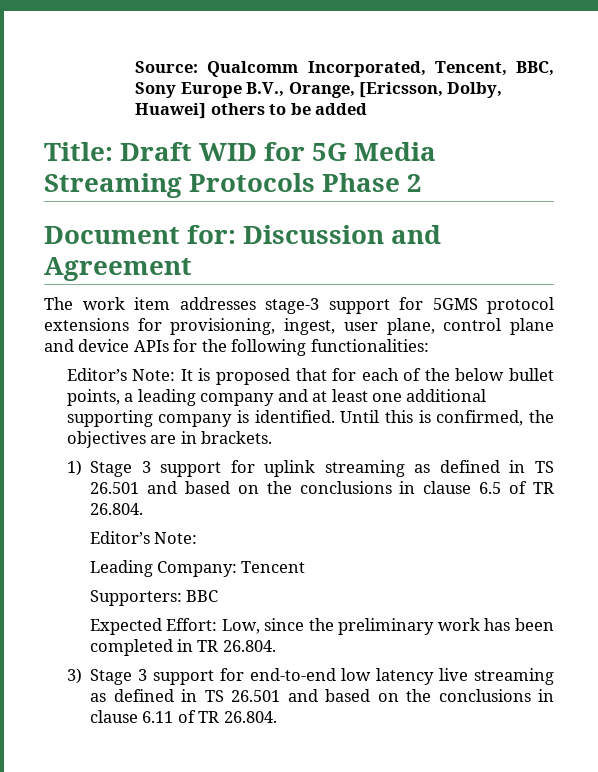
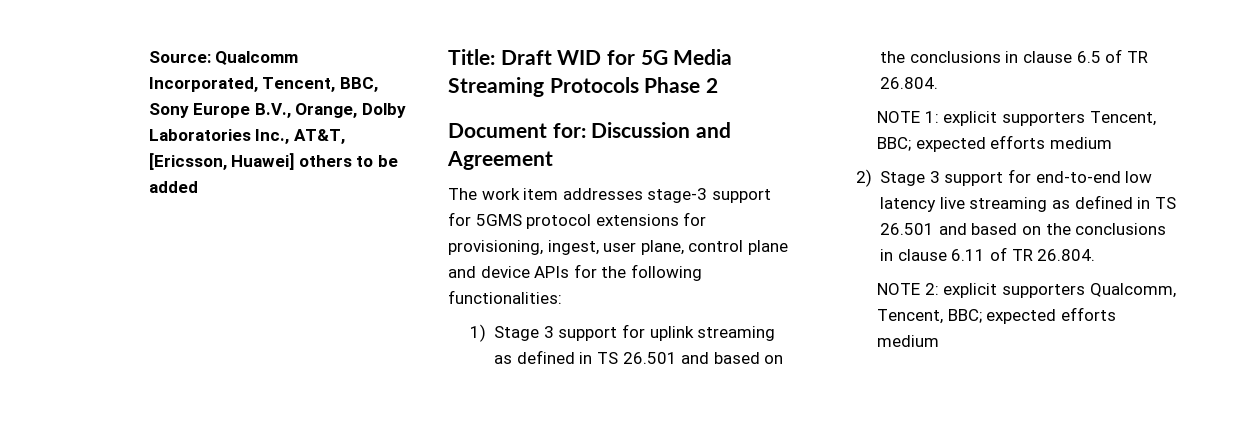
- Source: Qualcomm Incorporated, Tencent, BBC, Sony Europe B.V., Orange, [Ericsson, Dolby, Huawei] others to be added
+ Source: Qualcomm Incorporated, Tencent, BBC, Sony Europe B.V., Orange, Dolby Laboratories Inc., AT&T, [Ericsson, Huawei] others to be added
- Editor’s Note: It is proposed that for each of the below bullet points, a leading company and at least one additional supporting company is identified. Until this is confirmed, the objectives are in brackets.
  1) Stage 3 support for uplink streaming as defined in TS 26.501 and based on the conclusions in clause 6.5 of TR 26.804.
- Editor’s Note:
- Leading Company: Tencent
- Supporters: BBC
- Expected Effort: Low, since the preliminary work has been completed in TR 26.804.
- 3) Stage 3 support for end-to-end low latency live streaming as defined in TS 26.501 and based on the conclusions in clause 6.11 of TR 26.804.
+ NOTE 1: explicit supporters Tencent, BBC; expected efforts medium
+ 2) Stage 3 support for end-to-end low latency live streaming as defined in TS 26.501 and based on the conclusions in clause 6.11 of TR 26.804.
+ NOTE 2: explicit supporters Qualcomm, Tencent, BBC; expected efforts medium

